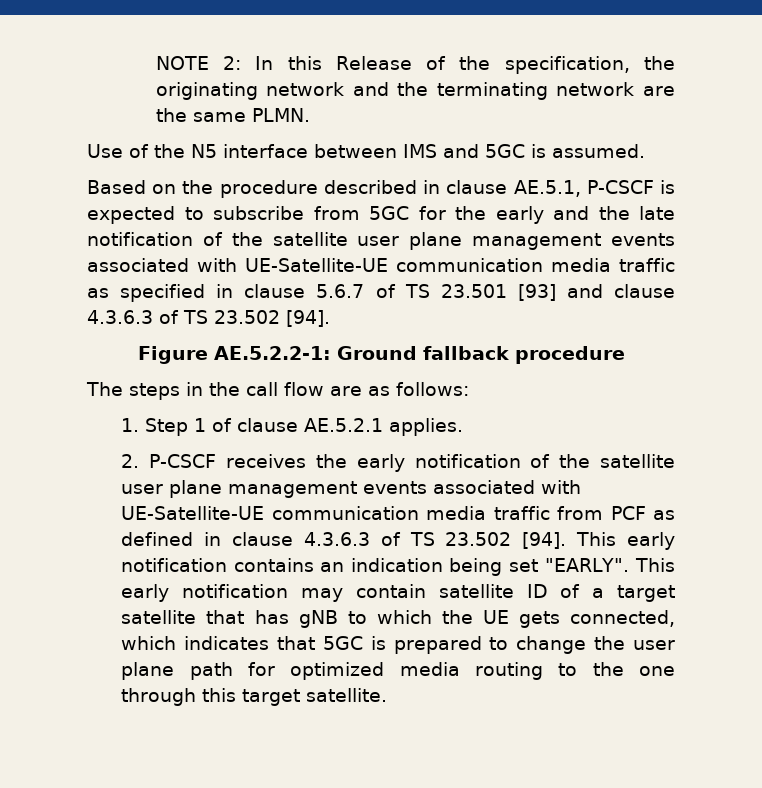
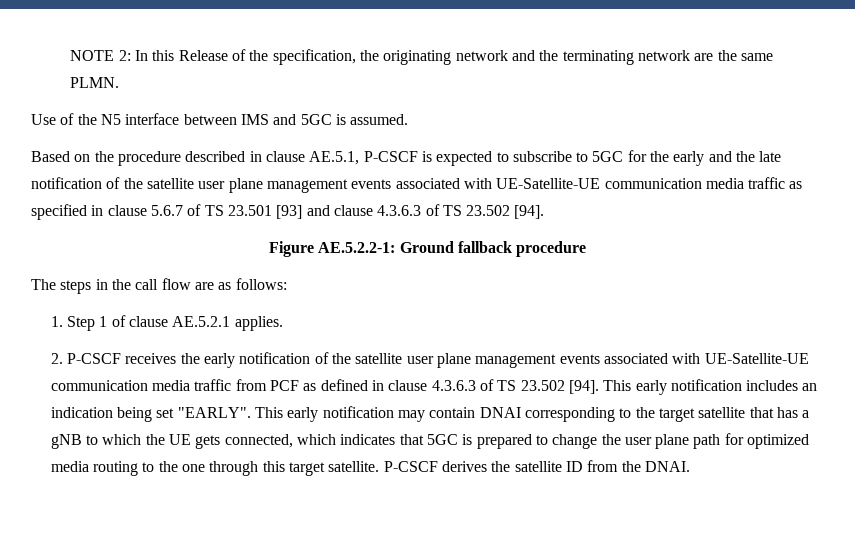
- Based on the procedure described in clause AE.5.1, P-CSCF is expected to subscribe from 5GC for the early and the late notification of the satellite user plane management events associated with UE-Satellite-UE communication media traffic as specified in clause 5.6.7 of TS 23.501 [93] and clause 4.3.6.3 of TS 23.502 [94].
+ Based on the procedure described in clause AE.5.1, P-CSCF is expected to subscribe to 5GC for the early and the late notification of the satellite user plane management events associated with UE-Satellite-UE communication media traffic as specified in clause 5.6.7 of TS 23.501 [93] and clause 4.3.6.3 of TS 23.502 [94].
- This early notification contains an indication being set "EARLY".
+ This early notification includes an indication being set "EARLY".
- This early notification may contain satellite ID of a target satellite that has gNB to which the UE gets connected, which indicates that 5GC is prepared to change the user plane path for optimized media routing to the one through this target satellite.
+ This early notification may contain DNAI corresponding to the target satellite that has a gNB to which the UE gets connected, which indicates that 5GC is prepared to change the user plane path for optimized media routing to the one through this target satellite.
+ P-CSCF derives the satellite ID from the DNAI.

